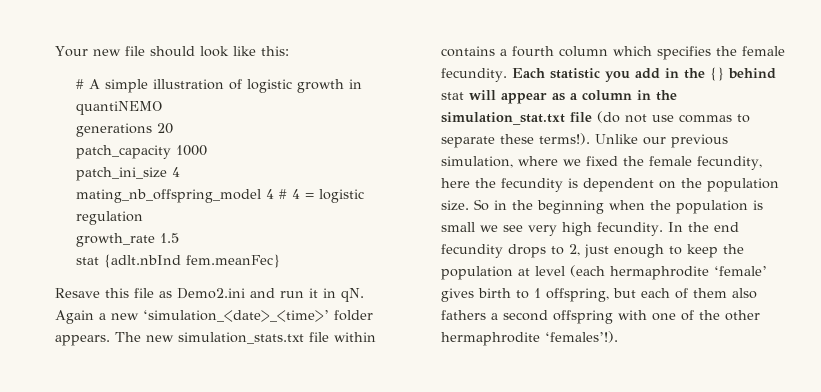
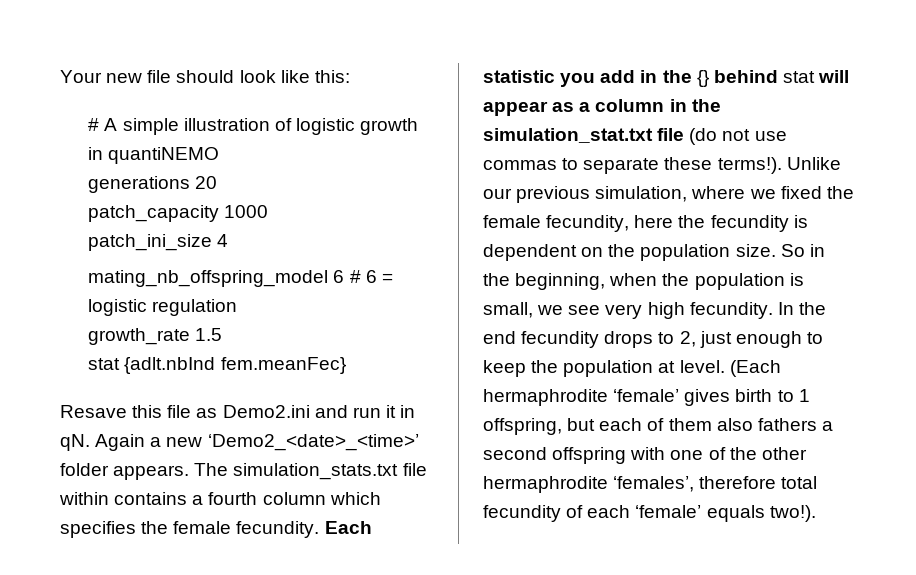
- mating_nb_offspring_model 4 # 4 = logistic regulation
+ mating_nb_offspring_model 6 # 6 = logistic regulation
- Again a new ‘simulation_<date>_<time>’ folder appears.
+ Again a new ‘Demo2_<date>_<time>’ folder appears.
- The new simulation_stats.txt file within contains a fourth column which specifies the female fecundity.
+ The simulation_stats.txt file within contains a fourth column which specifies the female fecundity.
- So in the beginning when the population is small we see very high fecundity.
+ So in the beginning, when the population is small, we see very high fecundity.
- In the end fecundity drops to 2, just enough to keep the population at level (each hermaphrodite ‘female’ gives birth to 1 offspring, but each of them also fathers a second offspring with one of the other hermaphrodite ‘females’!).
+ In the end fecundity drops to 2, just enough to keep the population at level. (Each hermaphrodite ‘female’ gives birth to 1 offspring, but each of them also fathers a second offspring with one of the other hermaphrodite ‘females’, therefore total fecundity of each ‘female’ equals two!).

